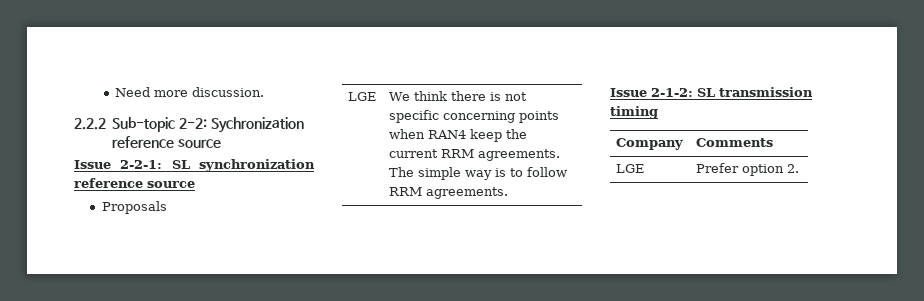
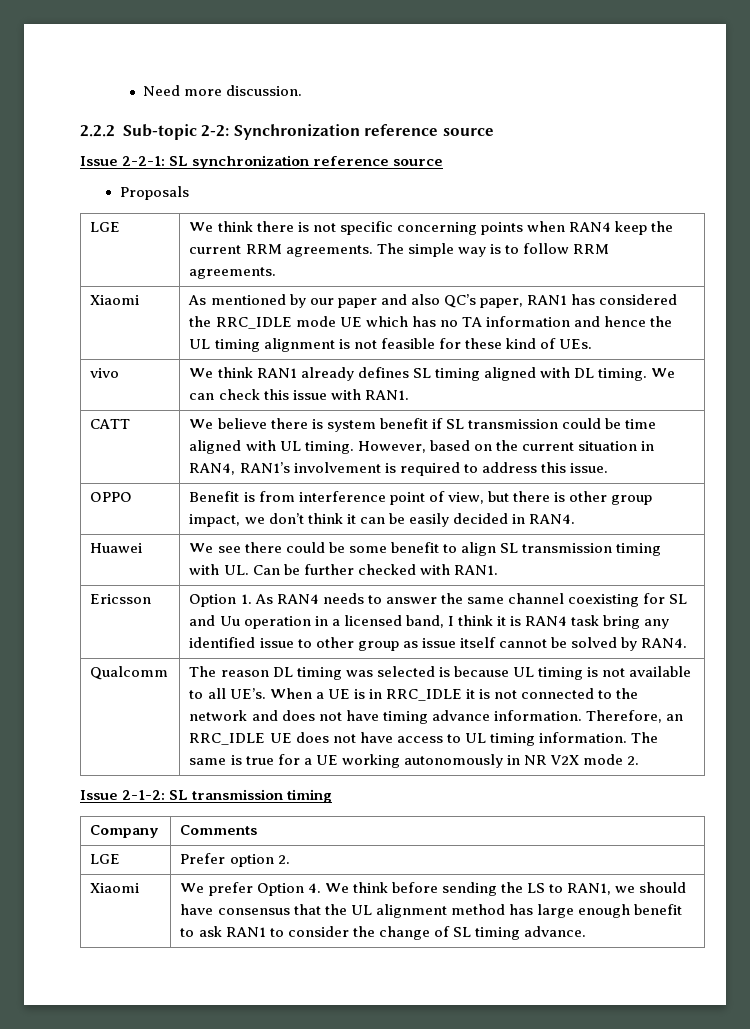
- 2.2.2 Sub-topic 2-2: Sychronization reference source
+ 2.2.2 Sub-topic 2-2: Synchronization reference source
+ Xiaomi | As mentioned by our paper and also QC’s paper, RAN1 has considered the RRC_IDLE mode UE which has no TA information and hence the UL timing alignment is not feasible for these kind of UEs.
+ vivo | We think RAN1 already defines SL timing aligned with DL timing. We can check this issue with RAN1.
+ CATT | We believe there is system benefit if SL transmission could be time aligned with UL timing. However, based on the current situation in RAN4, RAN1’s involvement is required to address this issue.
+ OPPO | Benefit is from interference point of view, but there is other group impact, we don’t think it can be easily decided in RAN4.
+ Huawei | We see there could be some benefit to align SL transmission timing with UL. Can be further checked with RAN1.
+ Ericsson | Option 1. As RAN4 needs to answer the same channel coexisting for SL and Uu operation in a licensed band, I think it is RAN4 task bring any identified issue to other group as issue itself cannot be solved by RAN4.
+ Qualcomm | The reason DL timing was selected is because UL timing is not available to all UE’s. When a UE is in RRC_IDLE it is not connected to the network and does not have timing advance information. Therefore, an RRC_IDLE UE does not have access to UL timing information. The same is true for a UE working autonomously in NR V2X mode 2.
+ Xiaomi | We prefer Option 4. We think before sending the LS to RAN1, we should have consensus that the UL alignment method has large enough benefit to ask RAN1 to consider the change of SL timing advance.

